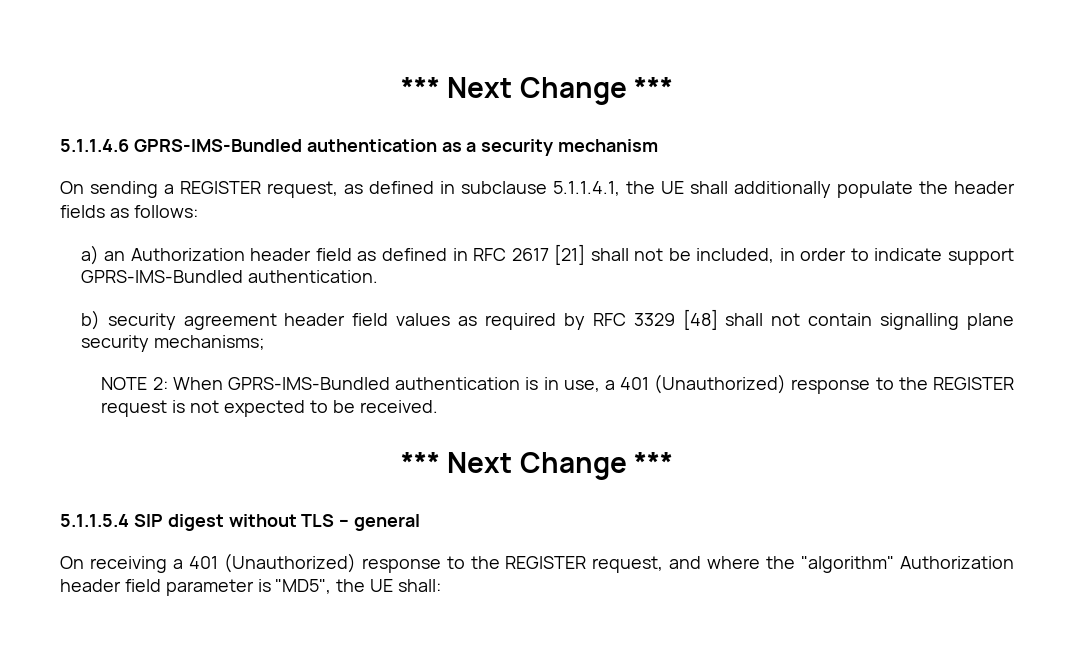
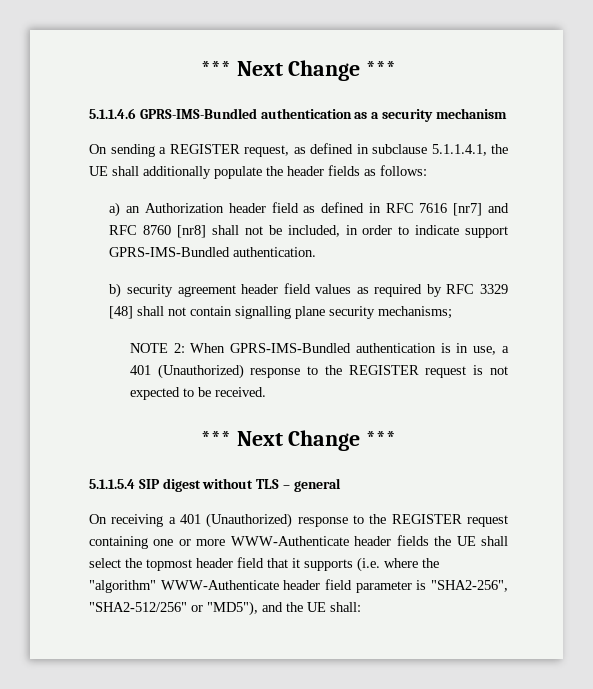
- a) an Authorization header field as defined in RFC 2617 [21] shall not be included, in order to indicate support GPRS-IMS-Bundled authentication.
+ a) an Authorization header field as defined in RFC 7616 [nr7] and RFC 8760 [nr8] shall not be included, in order to indicate support GPRS-IMS-Bundled authentication.
- On receiving a 401 (Unauthorized) response to the REGISTER request, and where the "algorithm" Authorization header field parameter is "MD5", the UE shall:
+ On receiving a 401 (Unauthorized) response to the REGISTER request containing one or more WWW-Authenticate header fields the UE shall select the topmost header field that it supports (i.e. where the "algorithm" WWW-Authenticate header field parameter is "SHA2-256", "SHA2-512/256" or "MD5"), and the UE shall:

